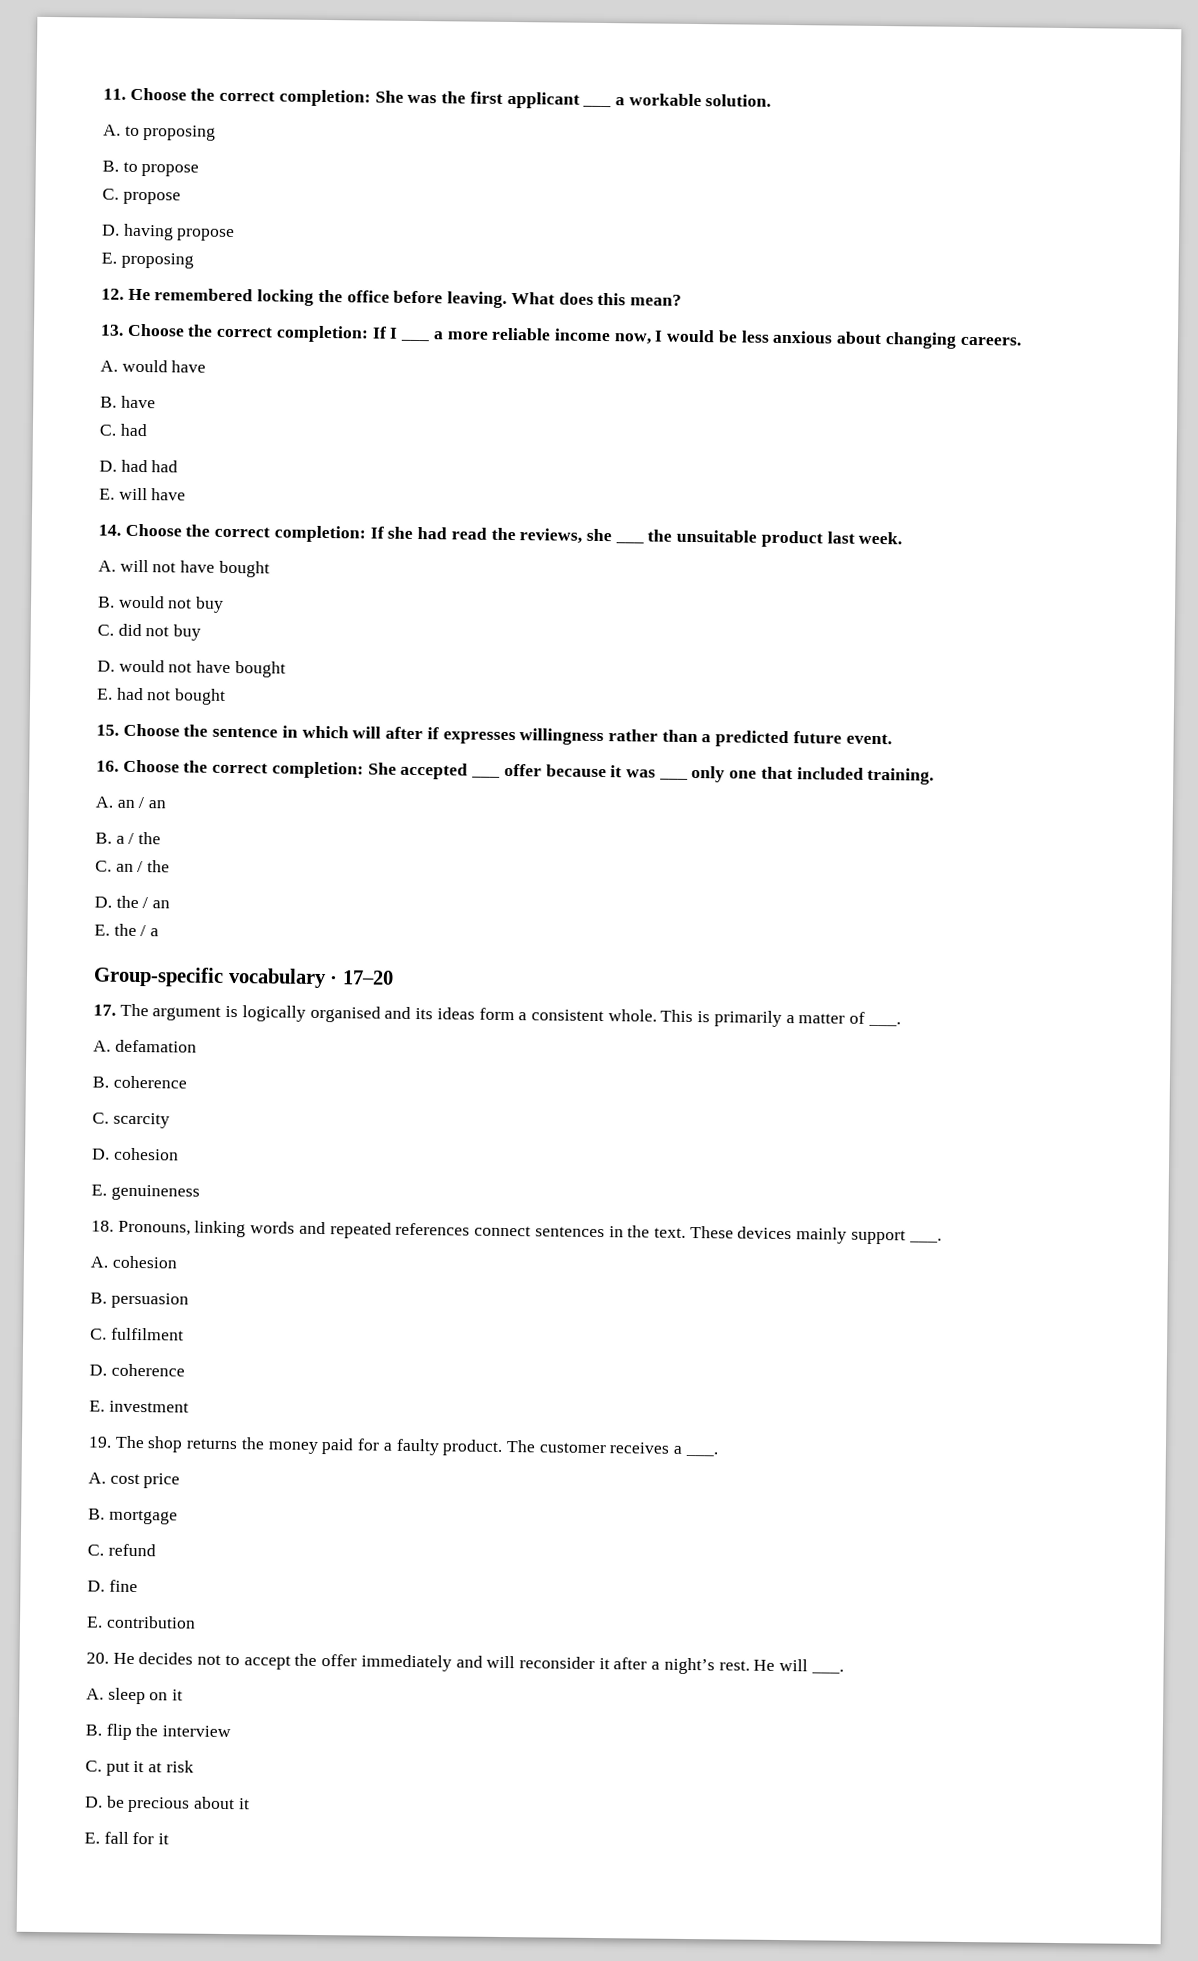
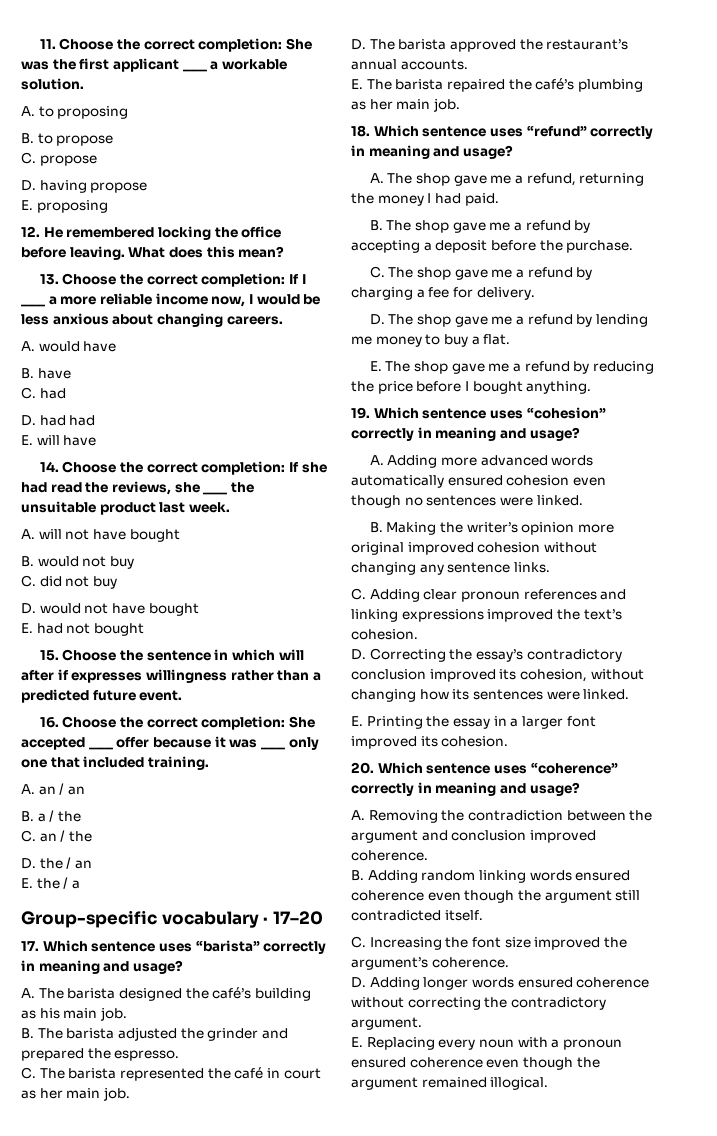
- 17. The argument is logically organised and its ideas form a consistent whole. This is primarily a matter of ___.
- A. defamation
- B. coherence
- C. scarcity
- D. cohesion
- E. genuineness
- 18. Pronouns, linking words and repeated references connect sentences in the text. These devices mainly support ___.
- A. cohesion
- B. persuasion
- C. fulfilment
- D. coherence
- E. investment
- 19. The shop returns the money paid for a faulty product. The customer receives a ___.
- A. cost price
- B. mortgage
- C. refund
- D. fine
- E. contribution
- 20. He decides not to accept the offer immediately and will reconsider it after a night’s rest. He will ___.
- A. sleep on it
- B. flip the interview
- C. put it at risk
- D. be precious about it
- E. fall for it
+ 17. Which sentence uses “barista” correctly in meaning and usage?
+ A. The barista designed the café’s building as his main job.
+ B. The barista adjusted the grinder and prepared the espresso.
+ C. The barista represented the café in court as her main job.
+ D. The barista approved the restaurant’s annual accounts.
+ E. The barista repaired the café’s plumbing as her main job.
+ 18. Which sentence uses “refund” correctly in meaning and usage?
+ A. The shop gave me a refund, returning the money I had paid.
+ B. The shop gave me a refund by accepting a deposit before the purchase.
+ C. The shop gave me a refund by charging a fee for delivery.
+ D. The shop gave me a refund by lending me money to buy a flat.
+ E. The shop gave me a refund by reducing the price before I bought anything.
+ 19. Which sentence uses “cohesion” correctly in meaning and usage?
+ A. Adding more advanced words automatically ensured cohesion even though no sentences were linked.
+ B. Making the writer’s opinion more original improved cohesion without changing any sentence links.
+ C. Adding clear pronoun references and linking expressions improved the text’s cohesion.
+ D. Correcting the essay’s contradictory conclusion improved its cohesion, without changing how its sentences were linked.
+ E. Printing the essay in a larger font improved its cohesion.
+ 20. Which sentence uses “coherence” correctly in meaning and usage?
+ A. Removing the contradiction between the argument and conclusion improved coherence.
+ B. Adding random linking words ensured coherence even though the argument still contradicted itself.
+ C. Increasing the font size improved the argument’s coherence.
+ D. Adding longer words ensured coherence without correcting the contradictory argument.
+ E. Replacing every noun with a pronoun ensured coherence even though the argument remained illogical.

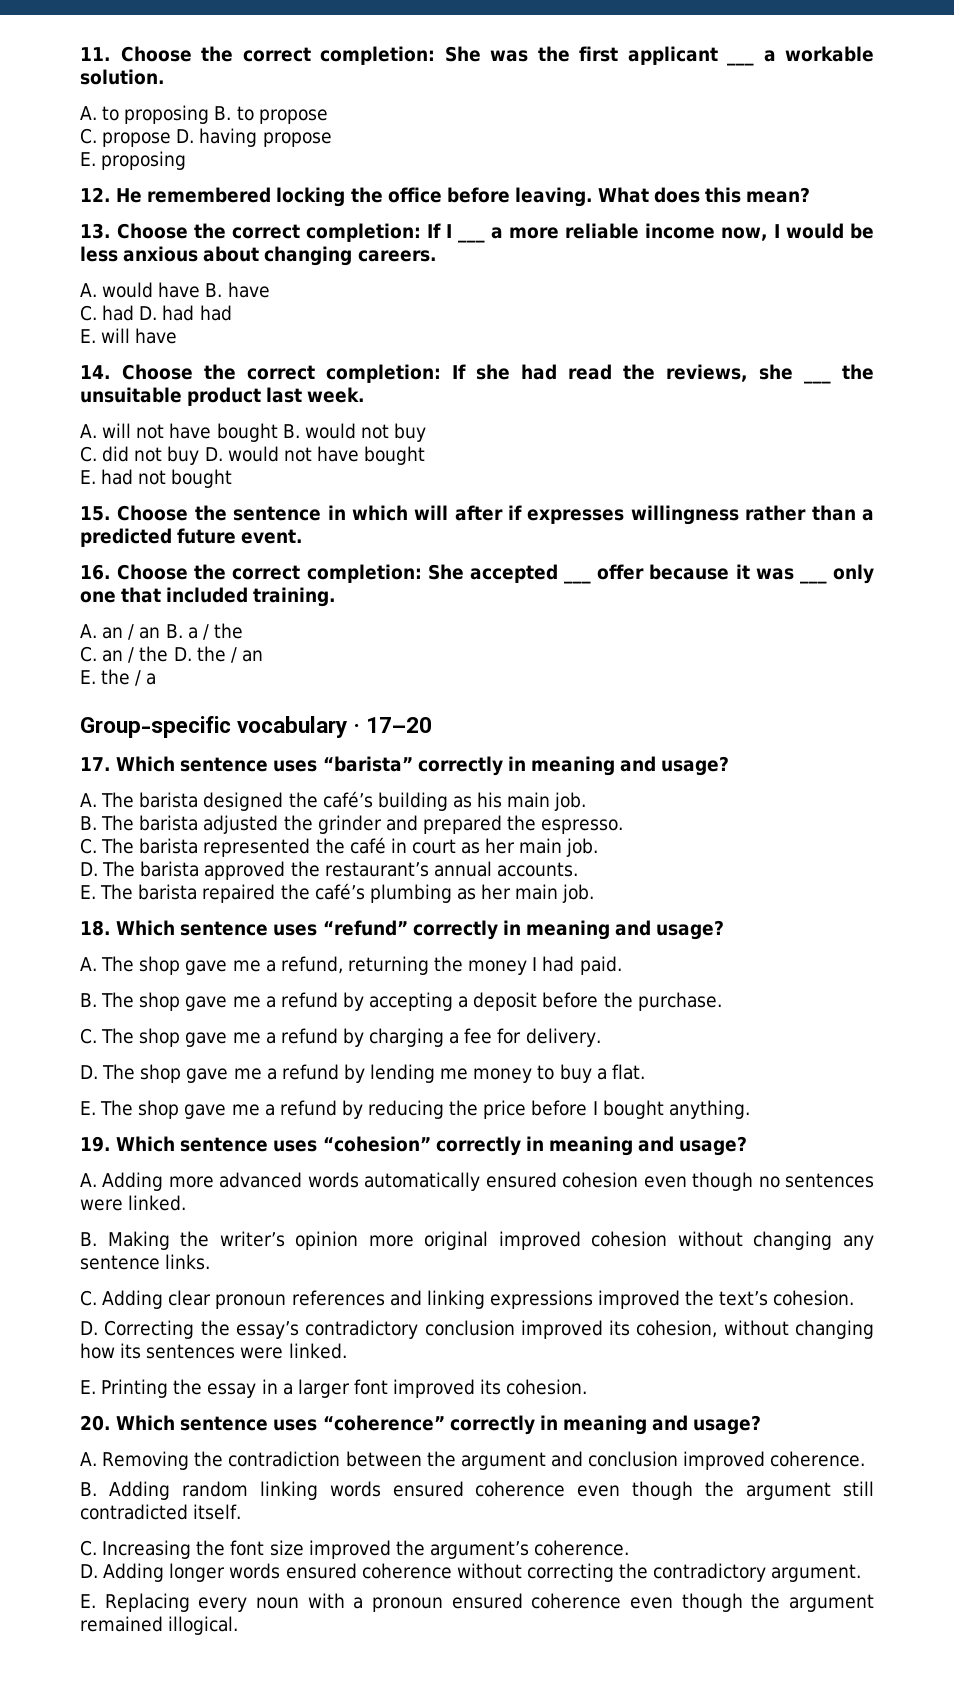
- A. to proposing
- B. to propose
+ A. to proposing B. to propose
- C. propose
- D. having propose
+ C. propose D. having propose
- A. would have
- B. have
+ A. would have B. have
- C. had
- D. had had
+ C. had D. had had
- A. will not have bought
- B. would not buy
+ A. will not have bought B. would not buy
- C. did not buy
- D. would not have bought
+ C. did not buy D. would not have bought
- A. an / an
- B. a / the
+ A. an / an B. a / the
- C. an / the
- D. the / an
+ C. an / the D. the / an

